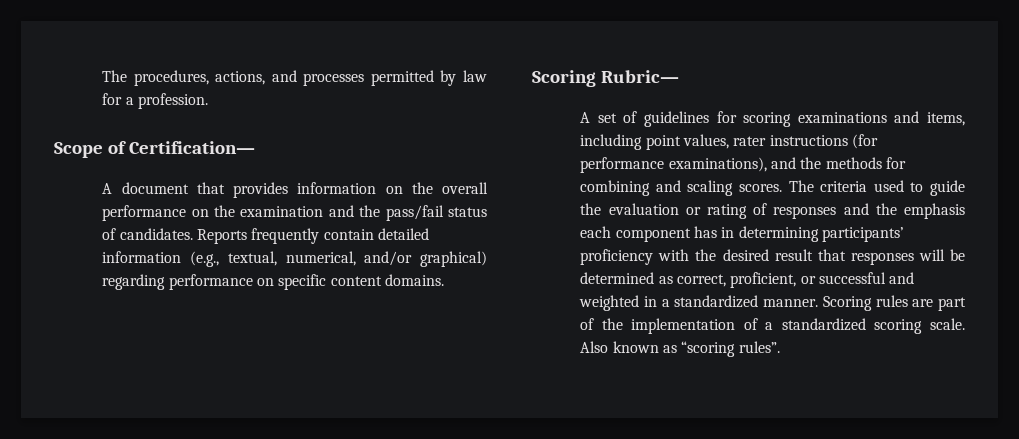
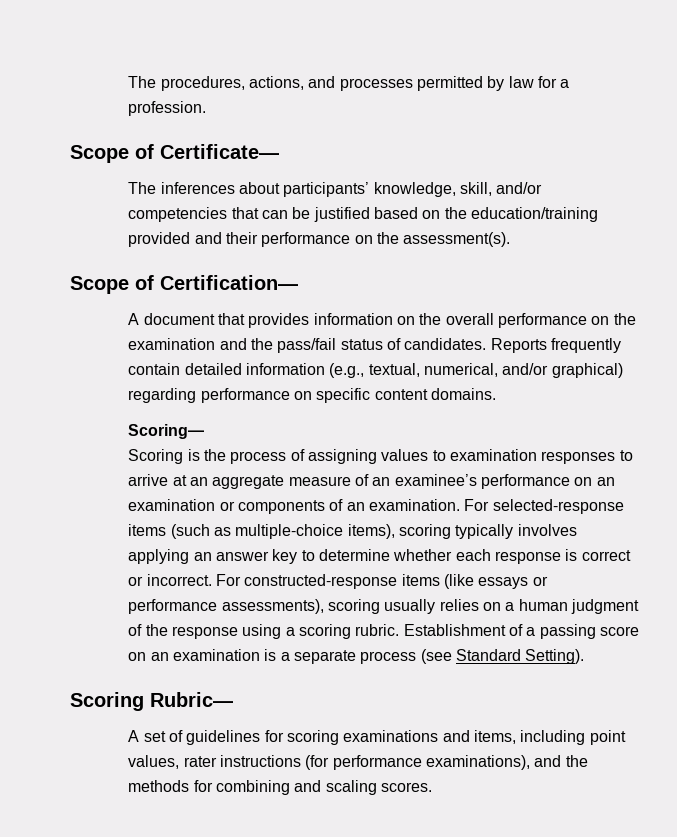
+ Scope of Certificate—
+ The inferences about participants’ knowledge, skill, and/or competencies that can be justified based on the education/training provided and their performance on the assessment(s).
+ Scoring—
+ Scoring is the process of assigning values to examination responses to arrive at an aggregate measure of an examinee’s performance on an examination or components of an examination. For selected-response items (such as multiple-choice items), scoring typically involves applying an answer key to determine whether each response is correct or incorrect. For constructed-response items (like essays or performance assessments), scoring usually relies on a human judgment of the response using a scoring rubric. Establishment of a passing score on an examination is a separate process (see Standard Setting).
- The criteria used to guide the evaluation or rating of responses and the emphasis each component has in determining participants’ proficiency with the desired result that responses will be determined as correct, proficient, or successful and weighted in a standardized manner. Scoring rules are part of the implementation of a standardized scoring scale. Also known as “scoring rules”.

